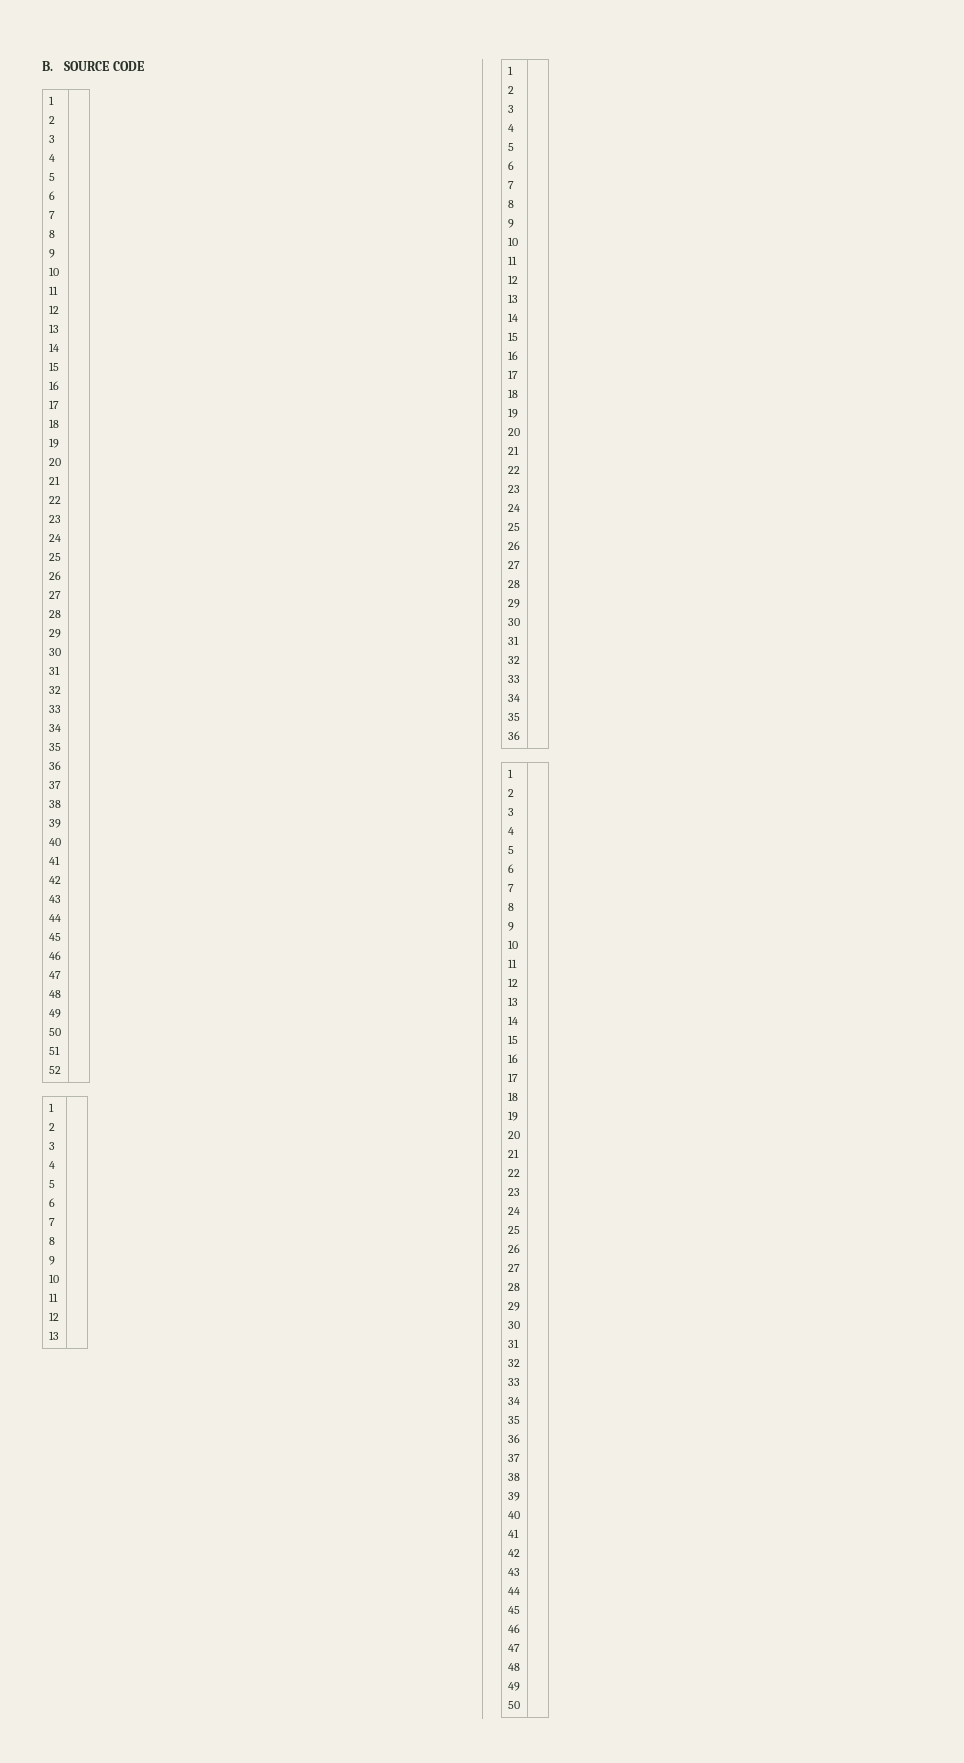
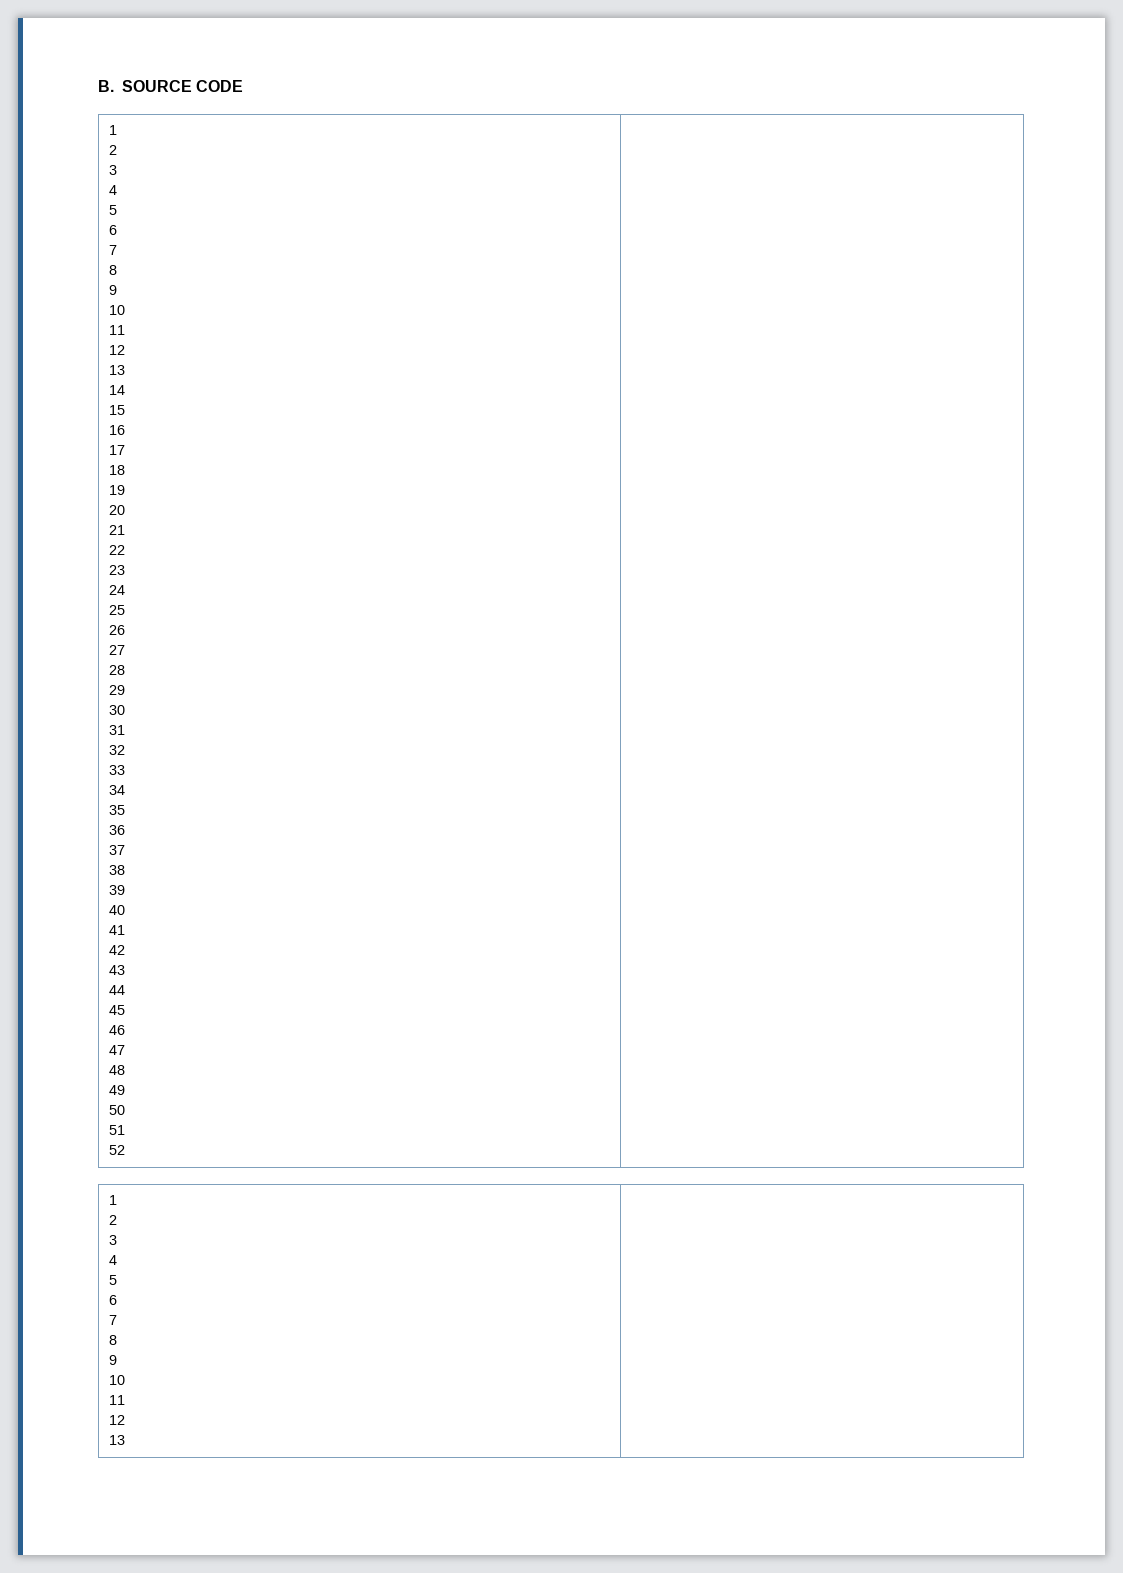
  52 |
  1
  2
  3
  4
  5
  6
  7
  8
  9
  10
  11
  12
  13 |
- 1
- 2
- 3
- 4
- 5
- 6
- 7
- 8
- 9
- 10
- 11
- 12
- 13
- 14
- 15
- 16
- 17
- 18
- 19
- 20
- 21
- 22
- 23
- 24
- 25
- 26
- 27
- 28
- 29
- 30
- 31
- 32
- 33
- 34
- 35
- 36 |
- 1
- 2
- 3
- 4
- 5
- 6
- 7
- 8
- 9
- 10
- 11
- 12
- 13
- 14
- 15
- 16
- 17
- 18
- 19
- 20
- 21
- 22
- 23
- 24
- 25
- 26
- 27
- 28
- 29
- 30
- 31
- 32
- 33
- 34
- 35
- 36
- 37
- 38
- 39
- 40
- 41
- 42
- 43
- 44
- 45
- 46
- 47
- 48
- 49
- 50

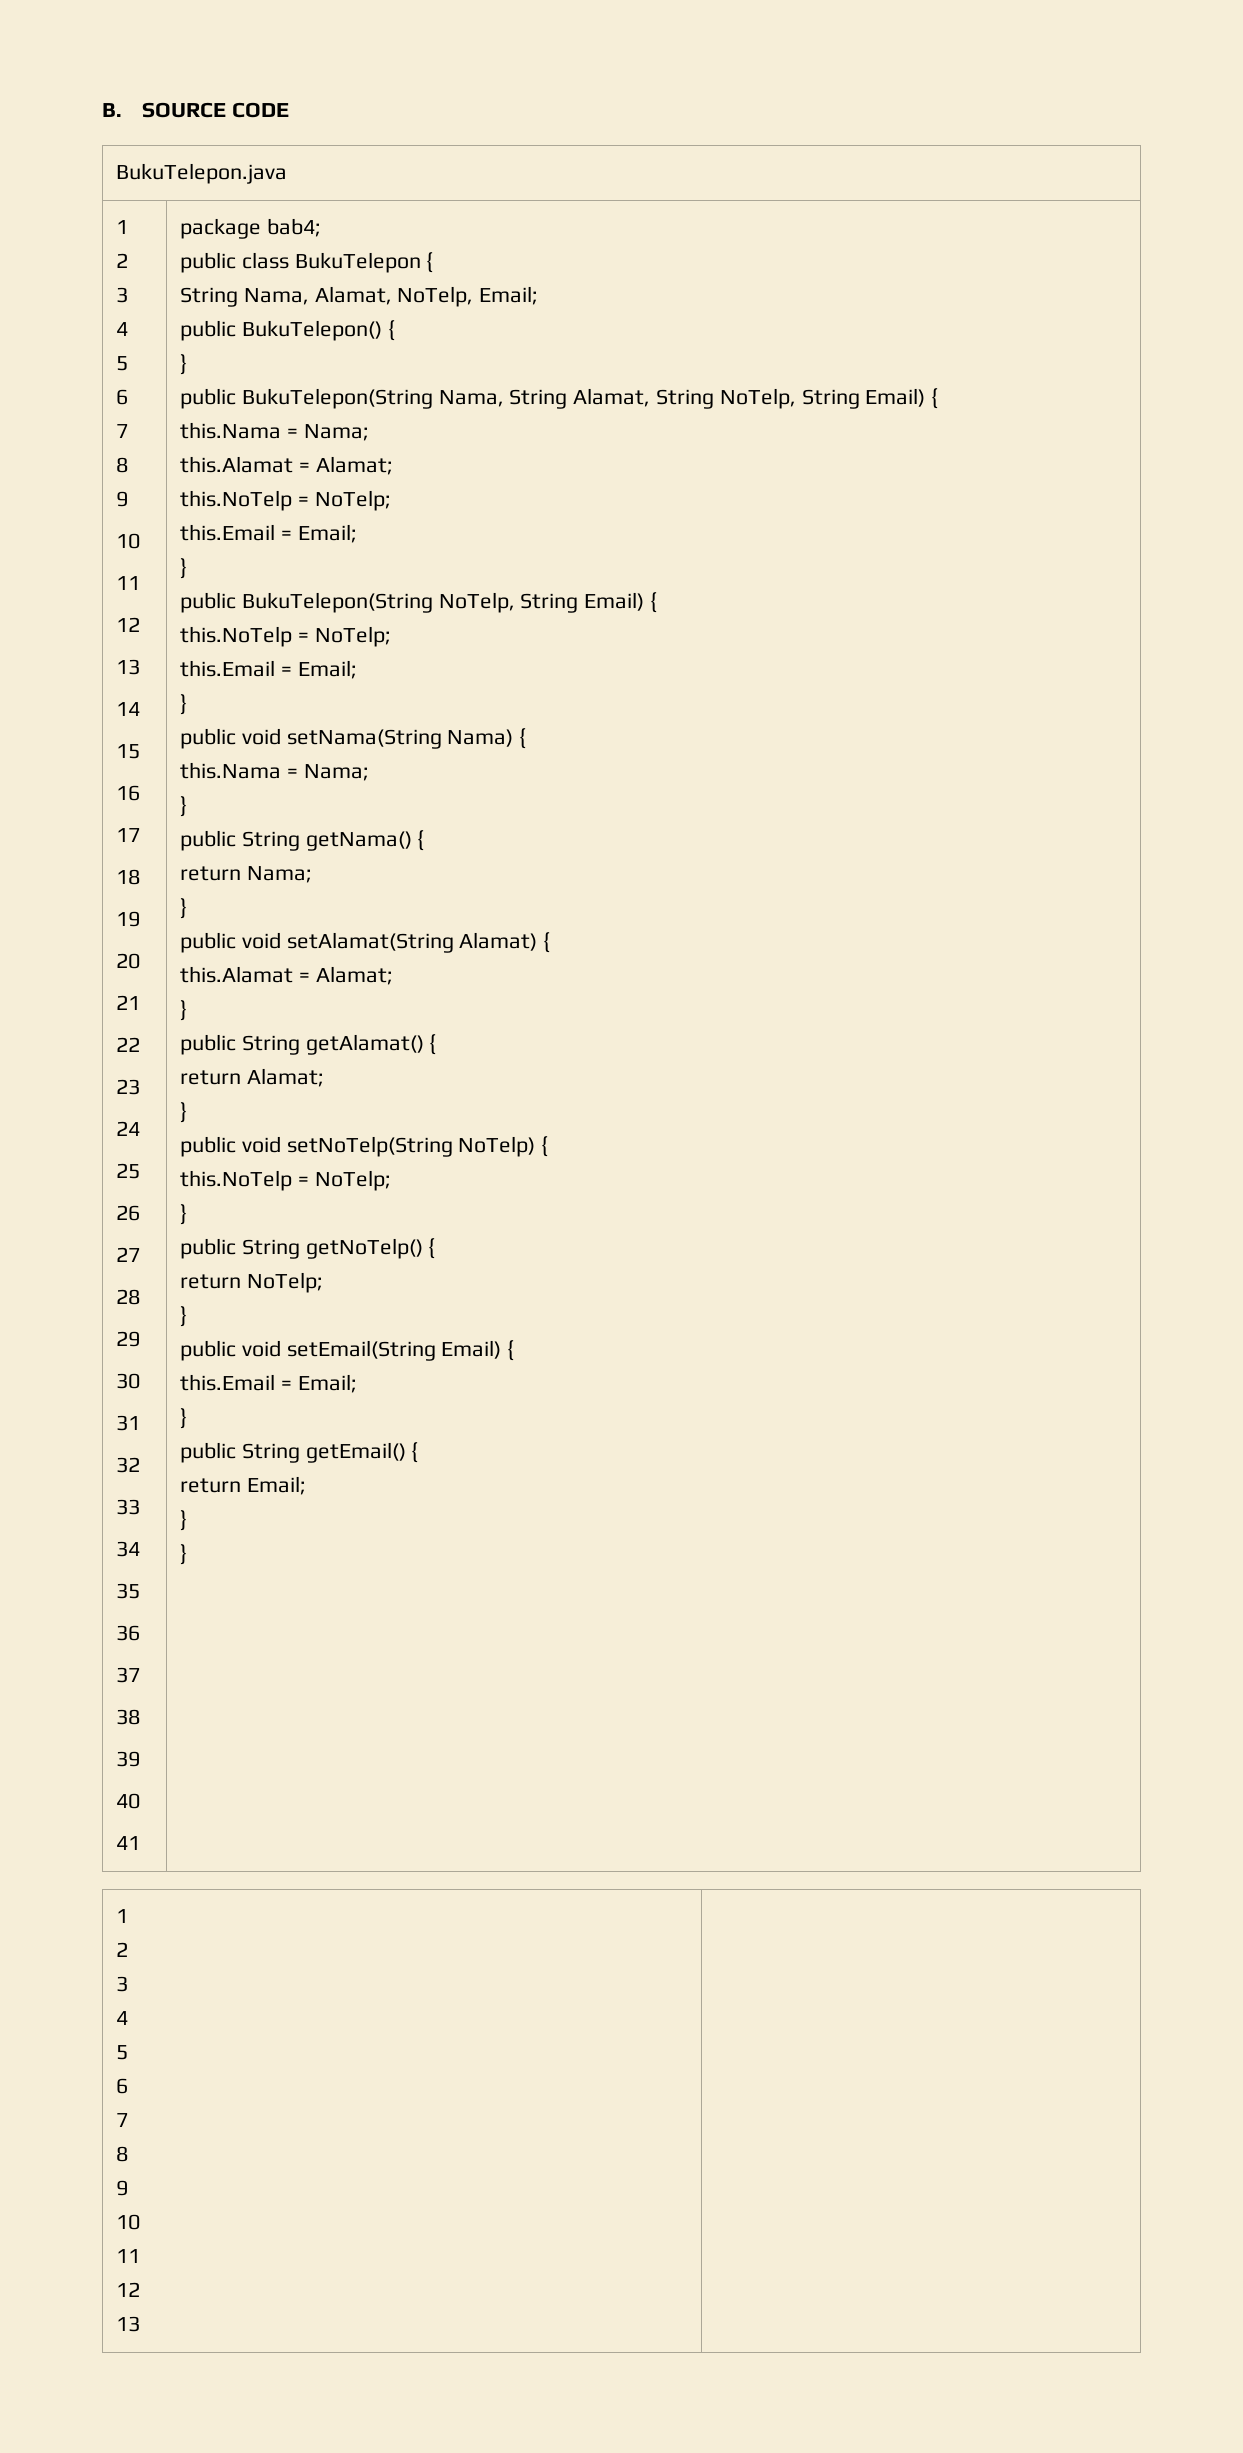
+ BukuTelepon.java
- 42
- 43
- 44
- 45
- 46
- 47
- 48
- 49
- 50
- 51
- 52
+ package bab4;
+ public class BukuTelepon {
+ String Nama, Alamat, NoTelp, Email;
+ public BukuTelepon() {
+ }
+ public BukuTelepon(String Nama, String Alamat, String NoTelp, String Email) {
+ this.Nama = Nama;
+ this.Alamat = Alamat;
+ this.NoTelp = NoTelp;
+ this.Email = Email;
+ }
+ public BukuTelepon(String NoTelp, String Email) {
+ this.NoTelp = NoTelp;
+ this.Email = Email;
+ }
+ public void setNama(String Nama) {
+ this.Nama = Nama;
+ }
+ public String getNama() {
+ return Nama;
+ }
+ public void setAlamat(String Alamat) {
+ this.Alamat = Alamat;
+ }
+ public String getAlamat() {
+ return Alamat;
+ }
+ public void setNoTelp(String NoTelp) {
+ this.NoTelp = NoTelp;
+ }
+ public String getNoTelp() {
+ return NoTelp;
+ }
+ public void setEmail(String Email) {
+ this.Email = Email;
+ }
+ public String getEmail() {
+ return Email;
+ }
+ }

